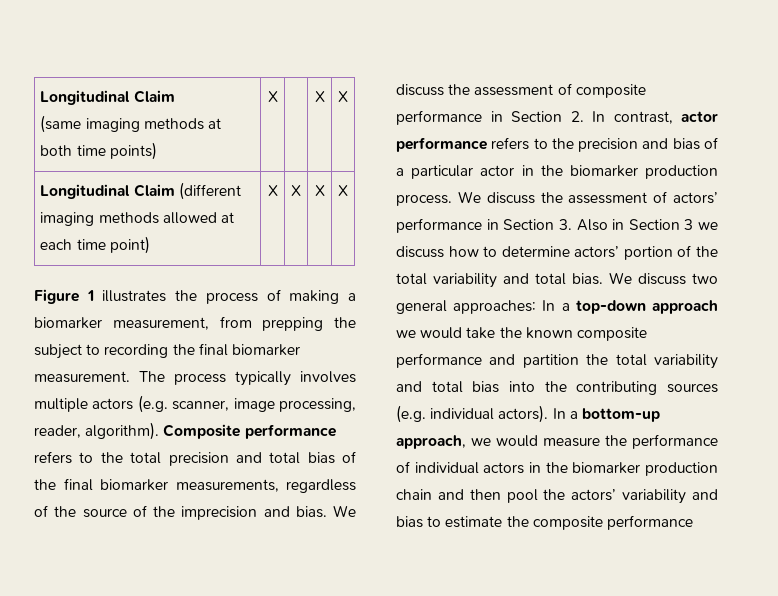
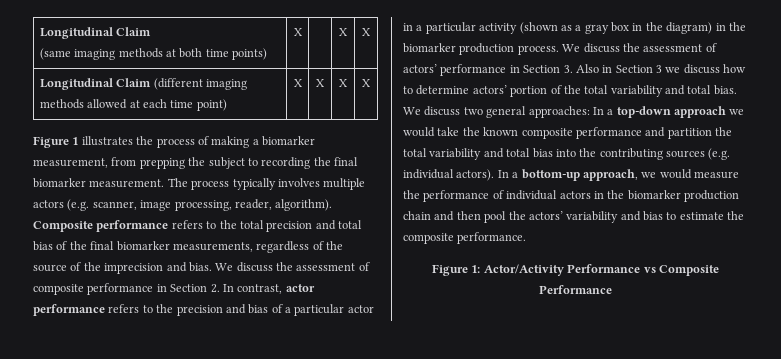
- We discuss the assessment of composite performance in Section 2. In contrast, actor performance refers to the precision and bias of a particular actor in the biomarker production process.
+ We discuss the assessment of composite performance in Section 2. In contrast, actor performance refers to the precision and bias of a particular actor in a particular activity (shown as a gray box in the diagram) in the biomarker production process.
- In a bottom-up approach, we would measure the performance of individual actors in the biomarker production chain and then pool the actors’ variability and bias to estimate the composite performance
+ In a bottom-up approach, we would measure the performance of individual actors in the biomarker production chain and then pool the actors’ variability and bias to estimate the composite performance.
+ Figure 1: Actor/Activity Performance vs Composite Performance

